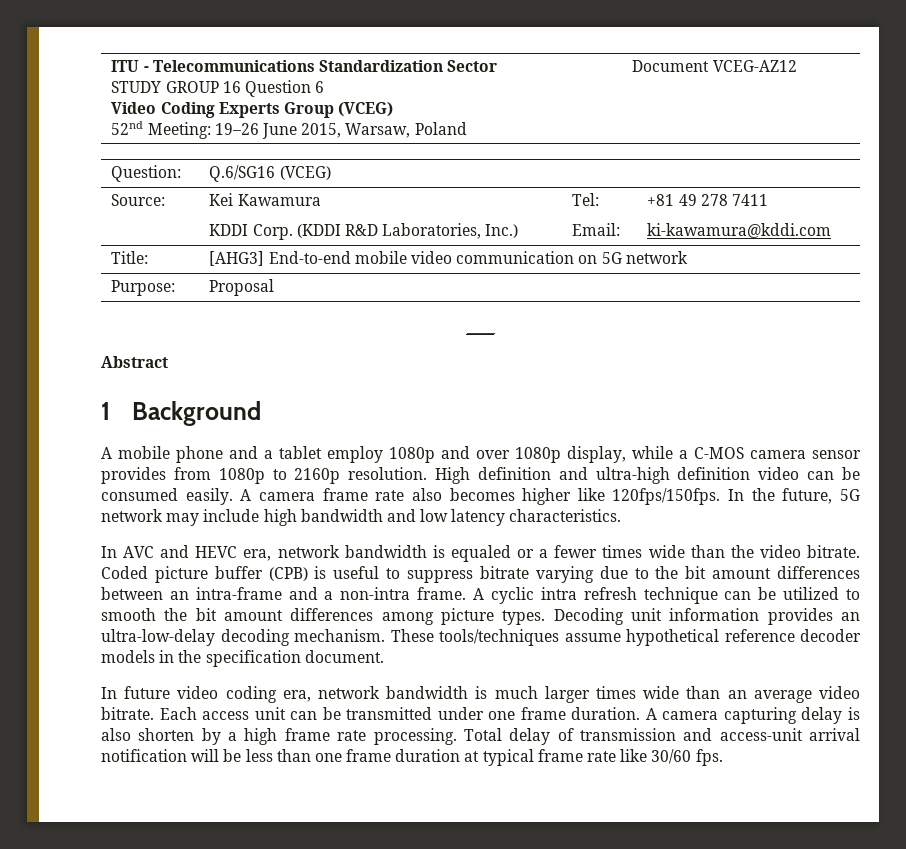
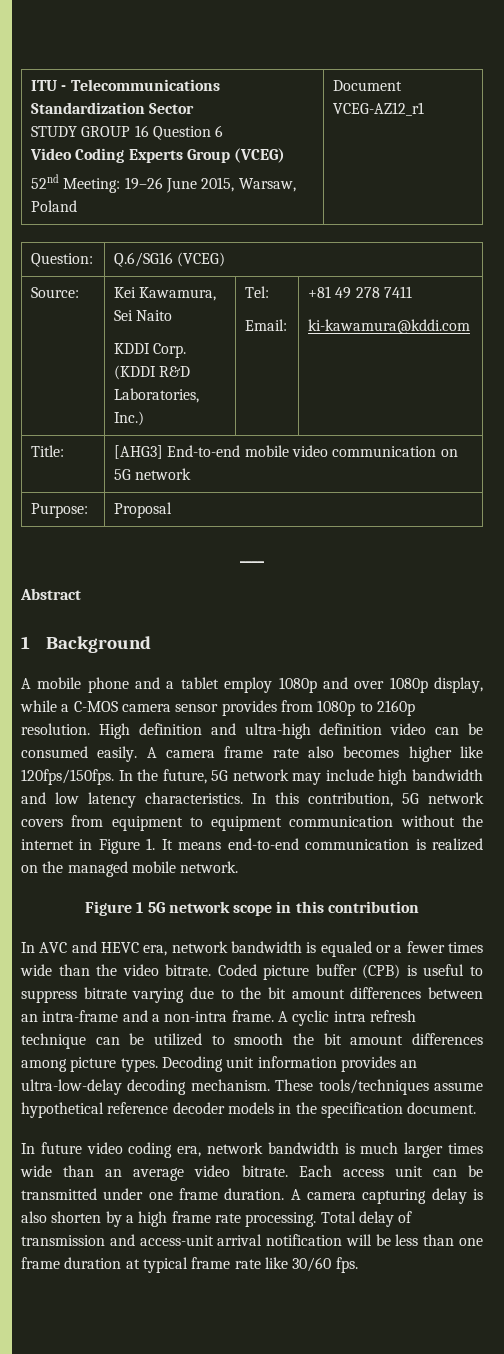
  ITU - Telecommunications Standardization Sector
  STUDY GROUP 16 Question 6
  Video Coding Experts Group (VCEG)
- 52nd Meeting: 19–26 June 2015, Warsaw, Poland | Document VCEG-AZ12
+ 52nd Meeting: 19–26 June 2015, Warsaw, Poland | Document VCEG-AZ12_r1
- Source: | Kei Kawamura
+ Source: | Kei Kawamura, Sei Naito
+ In this contribution, 5G network covers from equipment to equipment communication without the internet in Figure 1. It means end-to-end communication is realized on the managed mobile network.
+ Figure 1 5G network scope in this contribution

